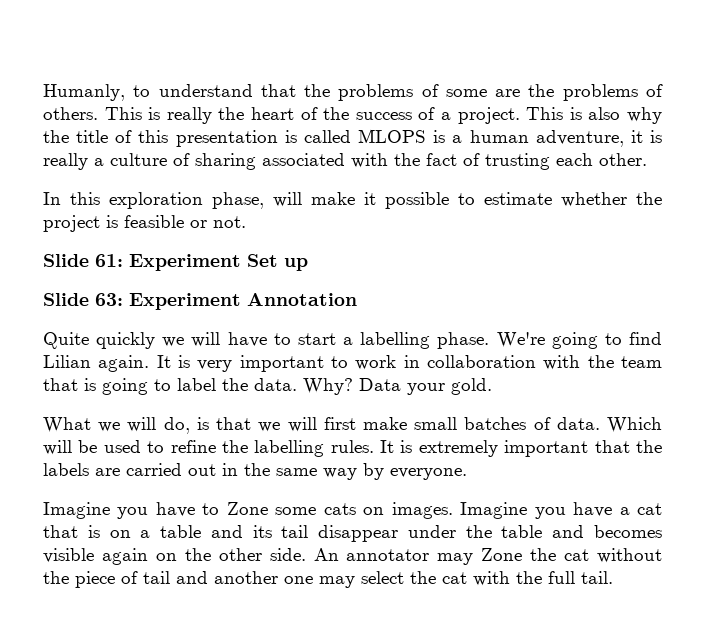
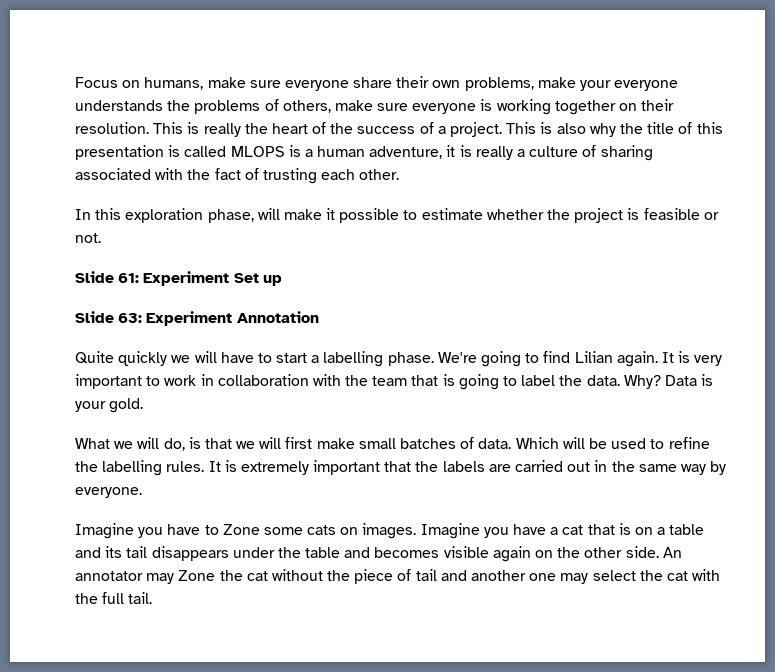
- Humanly, to understand that the problems of some are the problems of others.
+ Focus on humans, make sure everyone share their own problems, make your everyone understands the problems of others, make sure everyone is working together on their resolution.
- Data your gold.
+ Data is your gold.
- Imagine you have a cat that is on a table and its tail disappear under the table and becomes visible again on the other side.
+ Imagine you have a cat that is on a table and its tail disappears under the table and becomes visible again on the other side.

